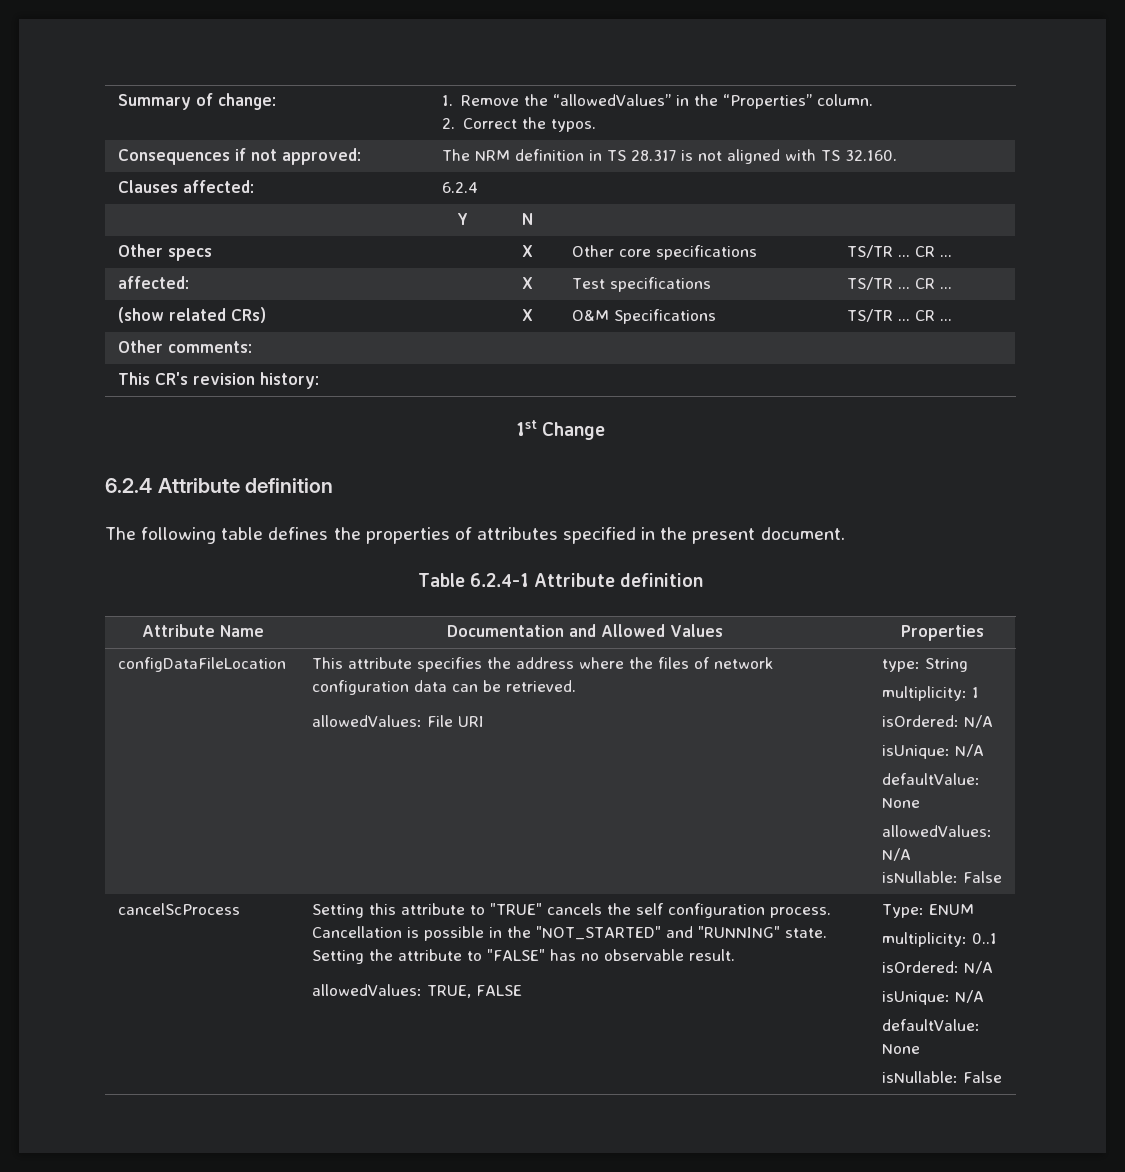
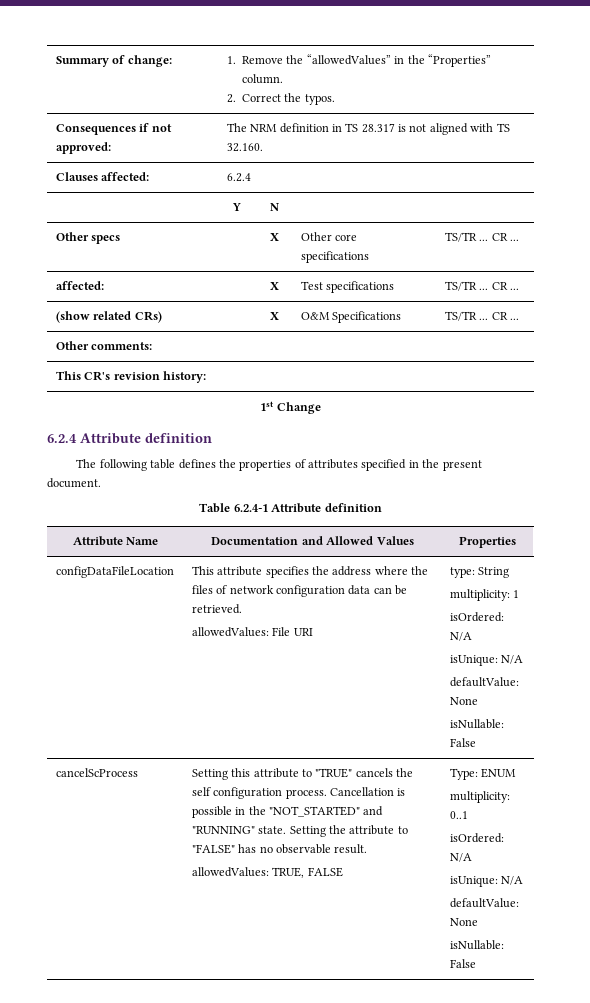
  configDataFileLocation | This attribute specifies the address where the files of network configuration data can be retrieved.
  allowedValues: File URI | type: String
  multiplicity: 1
  isOrdered: N/A
  isUnique: N/A
  defaultValue: None
- allowedValues: N/A

